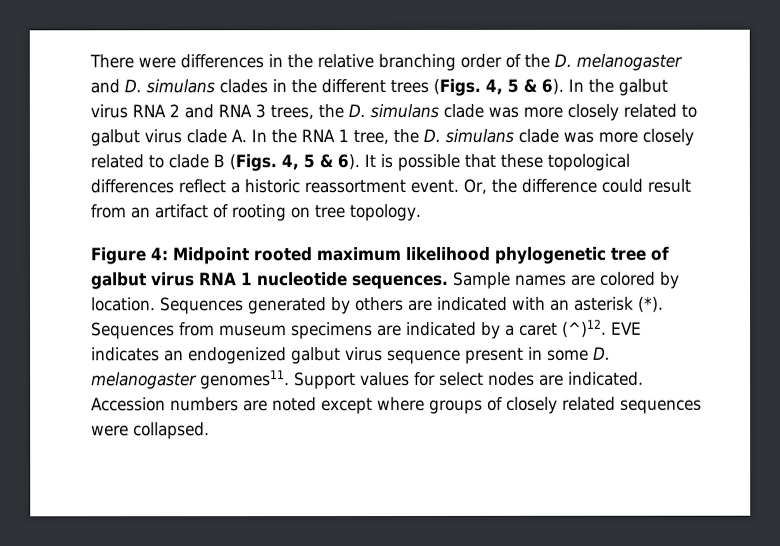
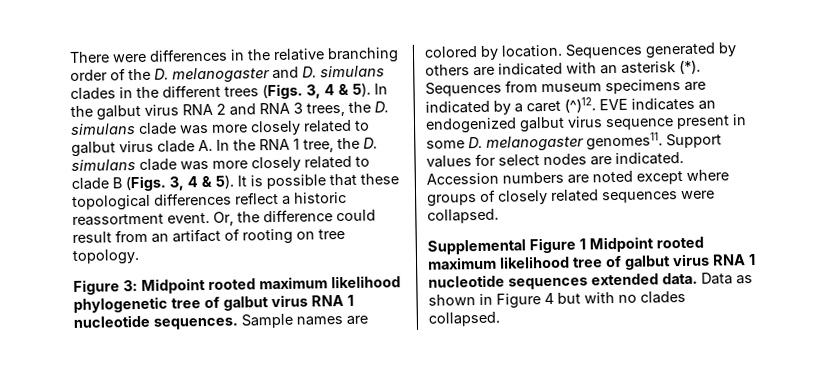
- There were differences in the relative branching order of the D. melanogaster and D. simulans clades in the different trees (Figs. 4, 5 & 6).
+ There were differences in the relative branching order of the D. melanogaster and D. simulans clades in the different trees (Figs. 3, 4 & 5).
- In the galbut virus RNA 2 and RNA 3 trees, the D. simulans clade was more closely related to galbut virus clade A. In the RNA 1 tree, the D. simulans clade was more closely related to clade B (Figs. 4, 5 & 6).
+ In the galbut virus RNA 2 and RNA 3 trees, the D. simulans clade was more closely related to galbut virus clade A. In the RNA 1 tree, the D. simulans clade was more closely related to clade B (Figs. 3, 4 & 5).
- Figure 4: Midpoint rooted maximum likelihood phylogenetic tree of galbut virus RNA 1 nucleotide sequences.
+ Figure 3: Midpoint rooted maximum likelihood phylogenetic tree of galbut virus RNA 1 nucleotide sequences.
+ Supplemental Figure 1 Midpoint rooted maximum likelihood tree of galbut virus RNA 1 nucleotide sequences extended data. Data as shown in Figure 4 but with no clades collapsed.

